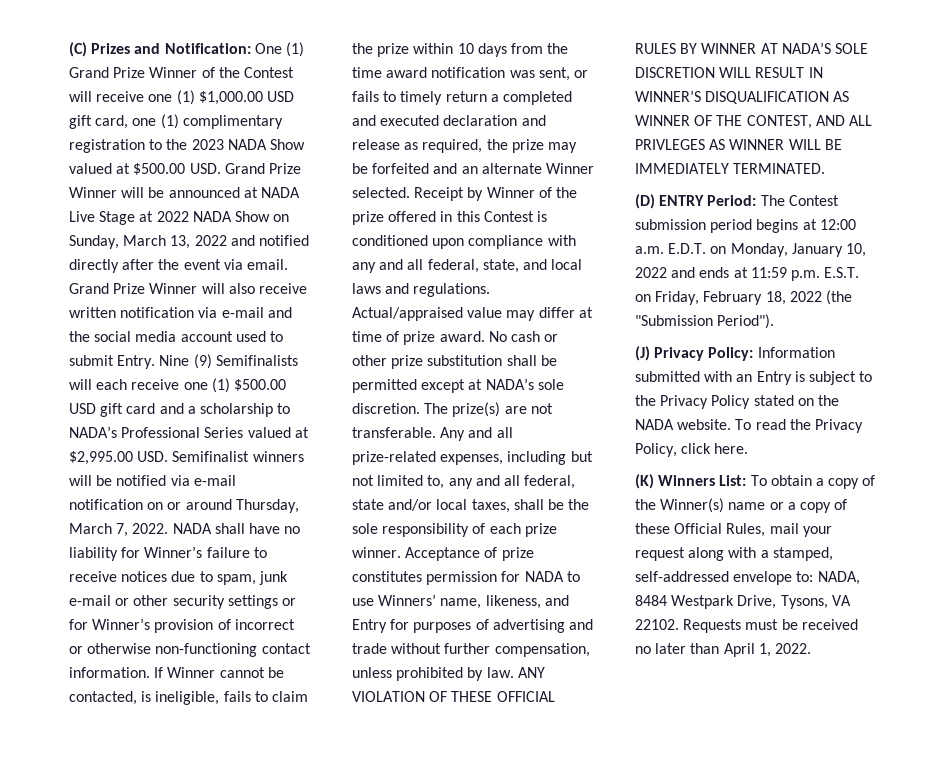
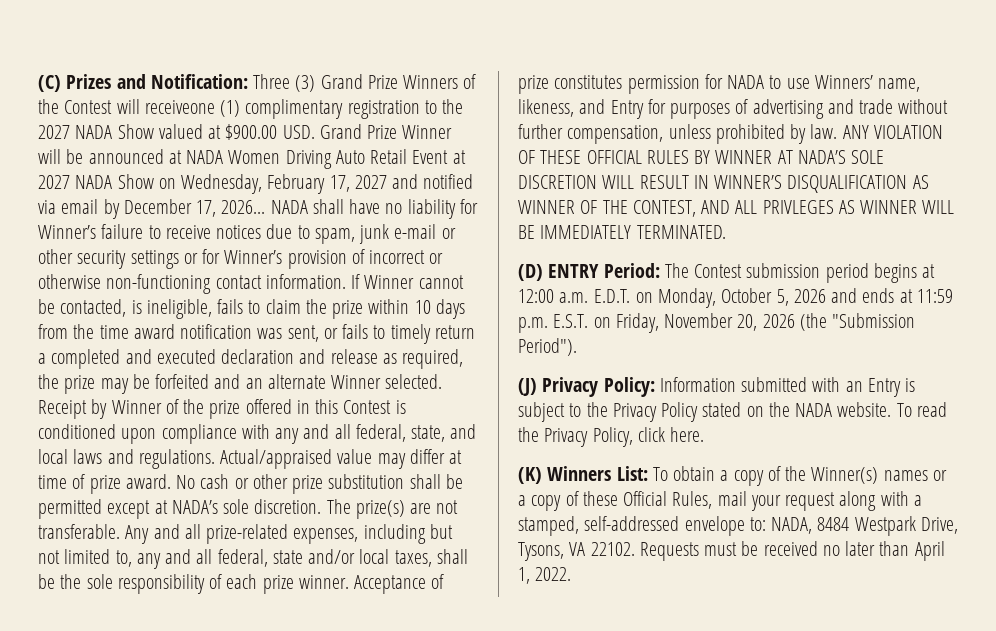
- (C) Prizes and Notification: One (1) Grand Prize Winner of the Contest will receive one (1) $1,000.00 USD gift card, one (1) complimentary registration to the 2023 NADA Show valued at $500.00 USD. Grand Prize Winner will be announced at NADA Live Stage at 2022 NADA Show on Sunday, March 13, 2022 and notified directly after the event via email. Grand Prize Winner will also receive written notification via e-mail and the social media account used to submit Entry. Nine (9) Semifinalists will each receive one (1) $500.00 USD gift card and a scholarship to NADA’s Professional Series valued at $2,995.00 USD. Semifinalist winners will be notified via e-mail notification on or around Thursday, March 7, 2022.
+ (C) Prizes and Notification: Three (3) Grand Prize Winners of the Contest will receiveone (1) complimentary registration to the 2027 NADA Show valued at $900.00 USD. Grand Prize Winner will be announced at NADA Women Driving Auto Retail Event at 2027 NADA Show on Wednesday, February 17, 2027 and notified via email by December 17, 2026...
- (D) ENTRY Period: The Contest submission period begins at 12:00 a.m. E.D.T. on Monday, January 10, 2022 and ends at 11:59 p.m. E.S.T. on Friday, February 18, 2022 (the "Submission Period").
+ (D) ENTRY Period: The Contest submission period begins at 12:00 a.m. E.D.T. on Monday, October 5, 2026 and ends at 11:59 p.m. E.S.T. on Friday, November 20, 2026 (the "Submission Period").
- (K) Winners List: To obtain a copy of the Winner(s) name or a copy of these Official Rules, mail your request along with a stamped, self-addressed envelope to: NADA, 8484 Westpark Drive, Tysons, VA 22102.
+ (K) Winners List: To obtain a copy of the Winner(s) names or a copy of these Official Rules, mail your request along with a stamped, self-addressed envelope to: NADA, 8484 Westpark Drive, Tysons, VA 22102.

